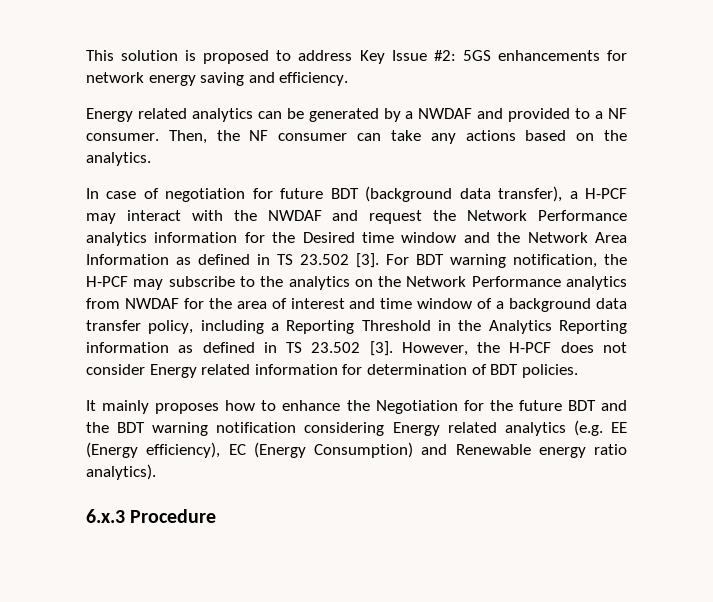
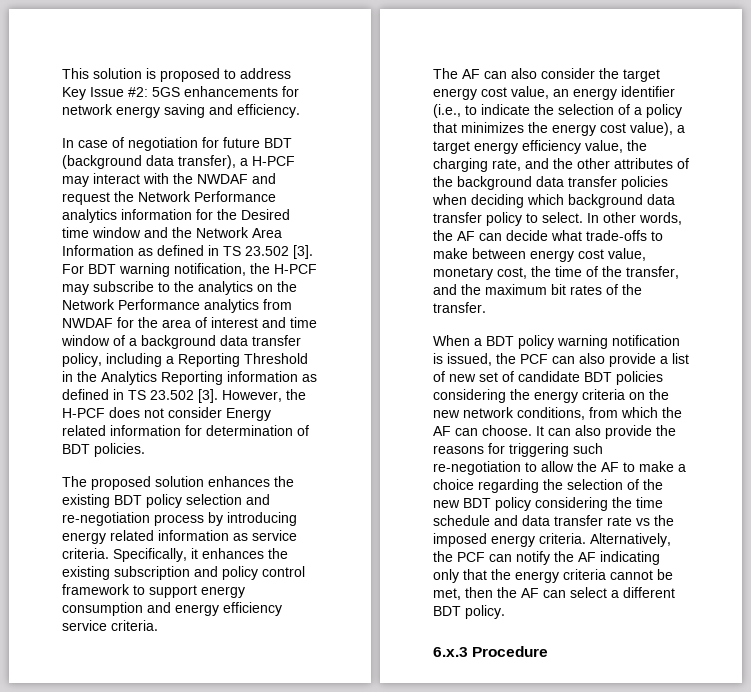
- Energy related analytics can be generated by a NWDAF and provided to a NF consumer. Then, the NF consumer can take any actions based on the analytics.
- It mainly proposes how to enhance the Negotiation for the future BDT and the BDT warning notification considering Energy related analytics (e.g. EE (Energy efficiency), EC (Energy Consumption) and Renewable energy ratio analytics).
+ The proposed solution enhances the existing BDT policy selection and re-negotiation process by introducing energy related information as service criteria. Specifically, it enhances the existing subscription and policy control framework to support energy consumption and energy efficiency service criteria.
+ The AF can also consider the target energy cost value, an energy identifier (i.e., to indicate the selection of a policy that minimizes the energy cost value), a target energy efficiency value, the charging rate, and the other attributes of the background data transfer policies when deciding which background data transfer policy to select. In other words, the AF can decide what trade-offs to make between energy cost value, monetary cost, the time of the transfer, and the maximum bit rates of the transfer.
+ When a BDT policy warning notification is issued, the PCF can also provide a list of new set of candidate BDT policies considering the energy criteria on the new network conditions, from which the AF can choose. It can also provide the reasons for triggering such re-negotiation to allow the AF to make a choice regarding the selection of the new BDT policy considering the time schedule and data transfer rate vs the imposed energy criteria. Alternatively, the PCF can notify the AF indicating only that the energy criteria cannot be met, then the AF can select a different BDT policy.

